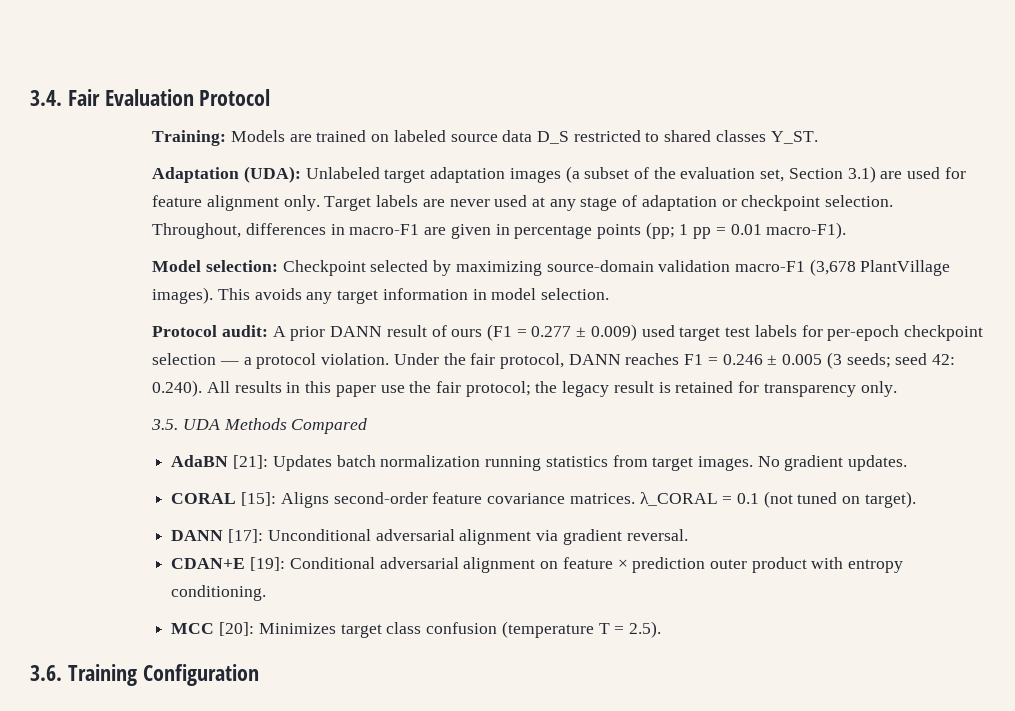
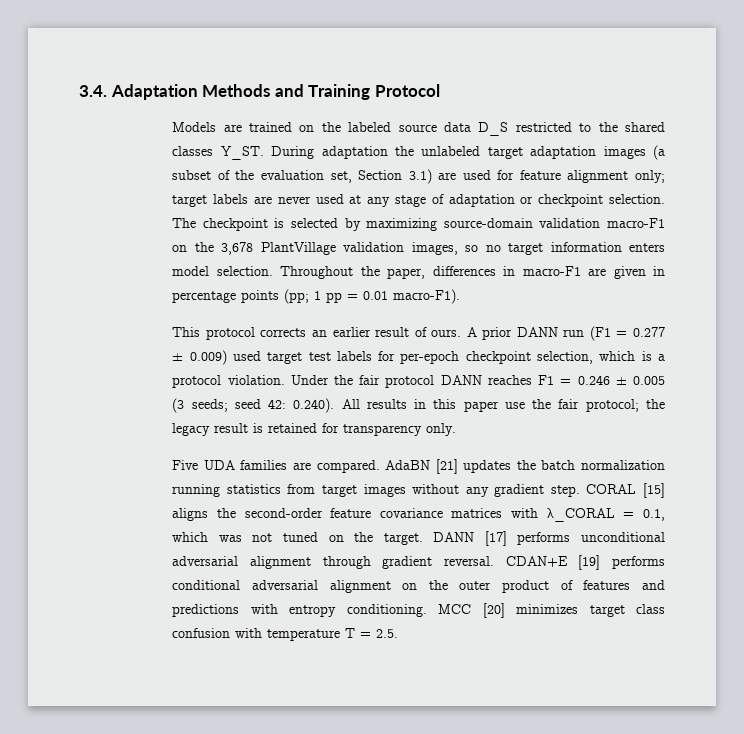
- 3.4. Fair Evaluation Protocol
+ 3.4. Adaptation Methods and Training Protocol
- Training: Models are trained on labeled source data D_S restricted to shared classes Y_ST.
- Adaptation (UDA): Unlabeled target adaptation images (a subset of the evaluation set, Section 3.1) are used for feature alignment only. Target labels are never used at any stage of adaptation or checkpoint selection.
+ Models are trained on the labeled source data D_S restricted to the shared classes Y_ST. During adaptation the unlabeled target adaptation images (a subset of the evaluation set, Section 3.1) are used for feature alignment only; target labels are never used at any stage of adaptation or checkpoint selection.
- Throughout, differences in macro-F1 are given in percentage points (pp; 1 pp = 0.01 macro-F1).
+ The checkpoint is selected by maximizing source-domain validation macro-F1 on the 3,678 PlantVillage validation images, so no target information enters model selection. Throughout the paper, differences in macro-F1 are given in percentage points (pp; 1 pp = 0.01 macro-F1).
- Model selection: Checkpoint selected by maximizing source-domain validation macro-F1 (3,678 PlantVillage images). This avoids any target information in model selection.
- Protocol audit: A prior DANN result of ours (F1 = 0.277 ± 0.009) used target test labels for per-epoch checkpoint selection — a protocol violation.
+ This protocol corrects an earlier result of ours. A prior DANN run (F1 = 0.277 ± 0.009) used target test labels for per-epoch checkpoint selection, which is a protocol violation.
- Under the fair protocol, DANN reaches F1 = 0.246 ± 0.005 (3 seeds; seed 42: 0.240). All results in this paper use the fair protocol; the legacy result is retained for transparency only.
+ Under the fair protocol DANN reaches F1 = 0.246 ± 0.005 (3 seeds; seed 42: 0.240). All results in this paper use the fair protocol; the legacy result is retained for transparency only.
- 3.5. UDA Methods Compared
- AdaBN [21]: Updates batch normalization running statistics from target images. No gradient updates.
- CORAL [15]: Aligns second-order feature covariance matrices. λ_CORAL = 0.1 (not tuned on target).
- DANN [17]: Unconditional adversarial alignment via gradient reversal.
- CDAN+E [19]: Conditional adversarial alignment on feature × prediction outer product with entropy conditioning.
- MCC [20]: Minimizes target class confusion (temperature T = 2.5).
- 3.6. Training Configuration
+ Five UDA families are compared. AdaBN [21] updates the batch normalization running statistics from target images without any gradient step. CORAL [15] aligns the second-order feature covariance matrices with λ_CORAL = 0.1, which was not tuned on the target. DANN [17] performs unconditional adversarial alignment through gradient reversal. CDAN+E [19] performs conditional adversarial alignment on the outer product of features and predictions with entropy conditioning. MCC [20] minimizes target class confusion with temperature T = 2.5.

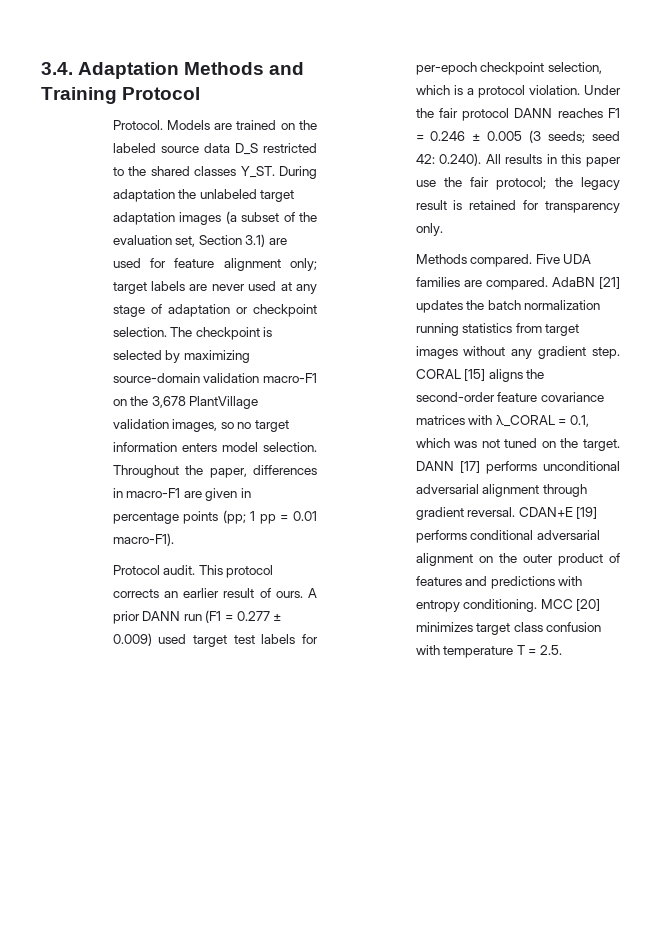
+ Protocol.
+ Protocol audit.
+ Methods compared.

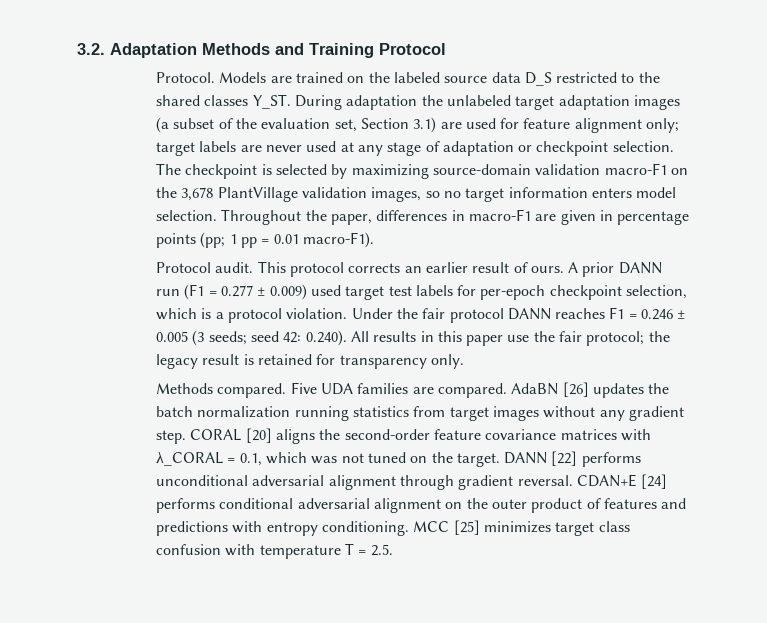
- 3.4. Adaptation Methods and Training Protocol
+ 3.2. Adaptation Methods and Training Protocol
- AdaBN [21] updates the batch normalization running statistics from target images without any gradient step.
+ AdaBN [26] updates the batch normalization running statistics from target images without any gradient step.
- CORAL [15] aligns the second-order feature covariance matrices with λ_CORAL = 0.1, which was not tuned on the target.
+ CORAL [20] aligns the second-order feature covariance matrices with λ_CORAL = 0.1, which was not tuned on the target.
- DANN [17] performs unconditional adversarial alignment through gradient reversal.
+ DANN [22] performs unconditional adversarial alignment through gradient reversal.
- CDAN+E [19] performs conditional adversarial alignment on the outer product of features and predictions with entropy conditioning.
+ CDAN+E [24] performs conditional adversarial alignment on the outer product of features and predictions with entropy conditioning.
- MCC [20] minimizes target class confusion with temperature T = 2.5.
+ MCC [25] minimizes target class confusion with temperature T = 2.5.

